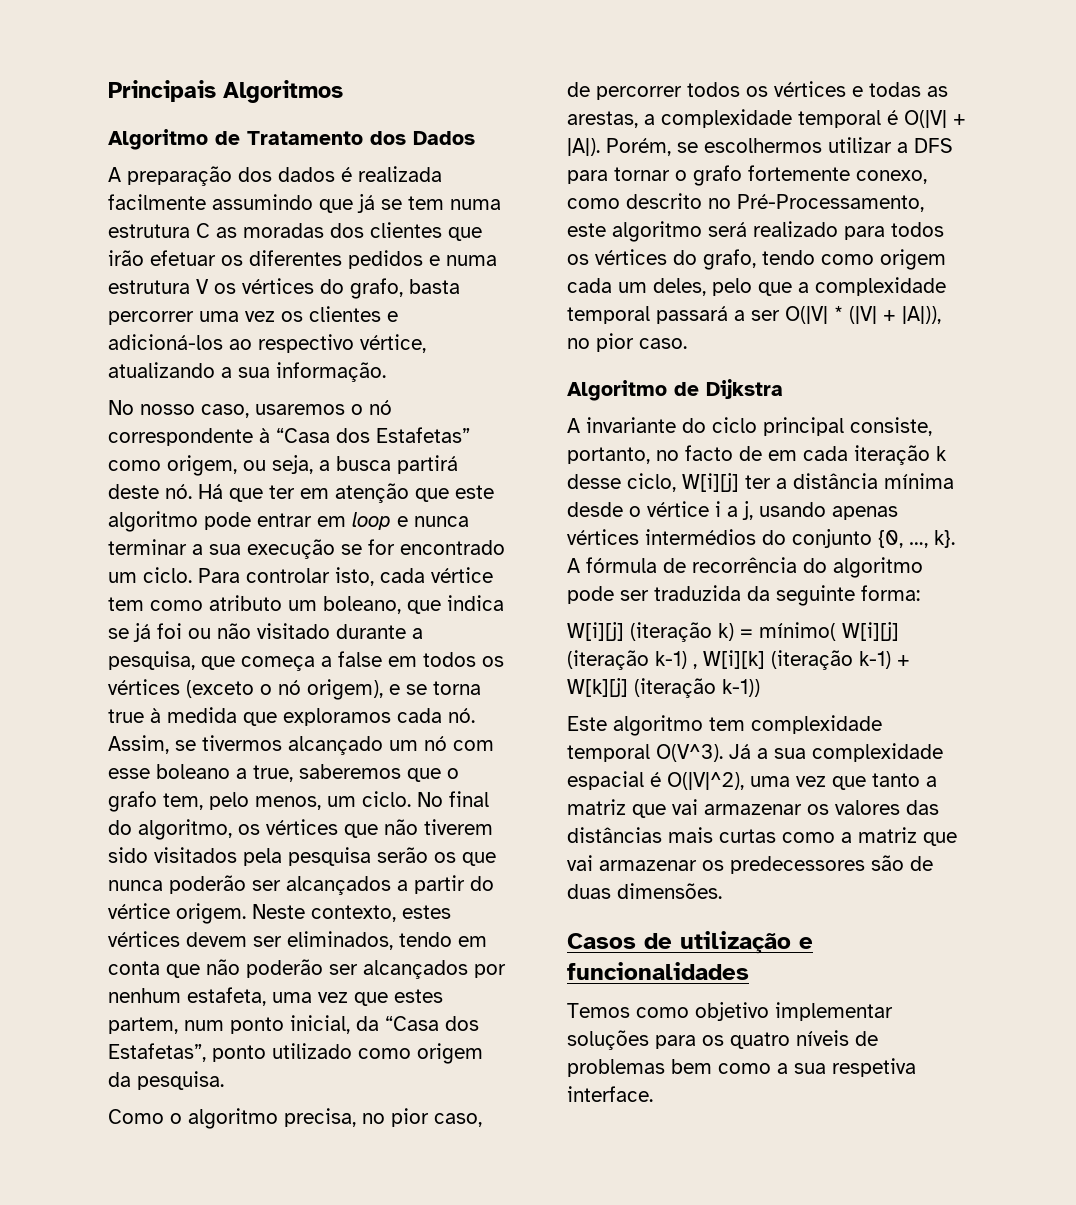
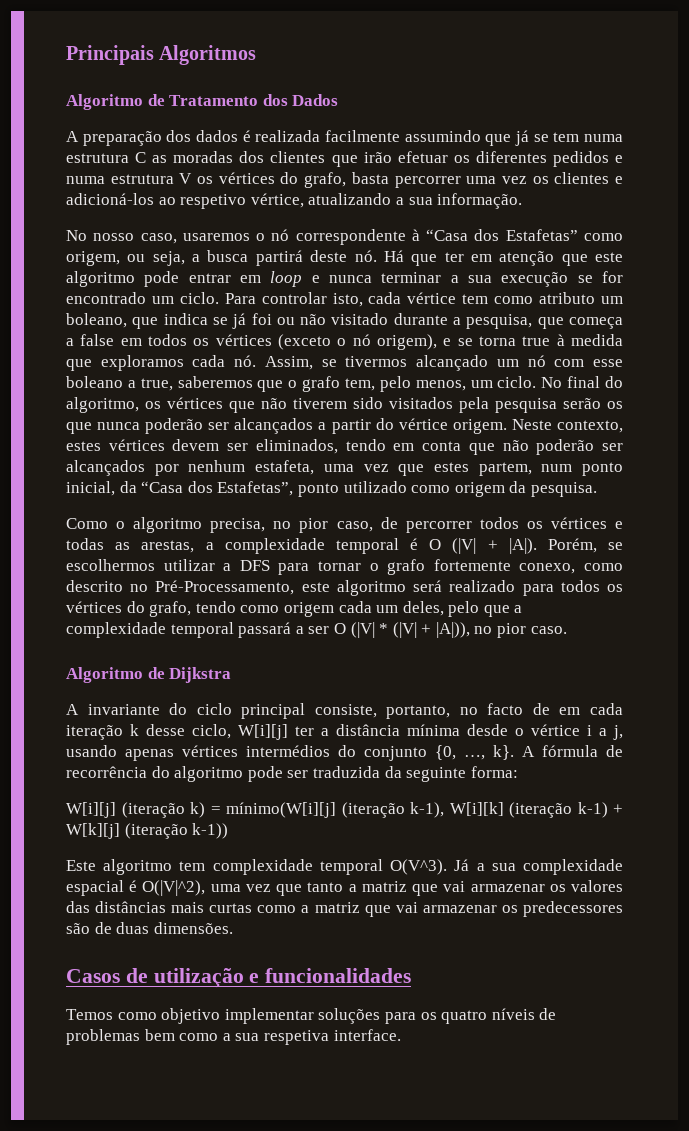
- A preparação dos dados é realizada facilmente assumindo que já se tem numa estrutura C as moradas dos clientes que irão efetuar os diferentes pedidos e numa estrutura V os vértices do grafo, basta percorrer uma vez os clientes e adicioná-los ao respectivo vértice, atualizando a sua informação.
+ A preparação dos dados é realizada facilmente assumindo que já se tem numa estrutura C as moradas dos clientes que irão efetuar os diferentes pedidos e numa estrutura V os vértices do grafo, basta percorrer uma vez os clientes e adicioná-los ao respetivo vértice, atualizando a sua informação.
- Como o algoritmo precisa, no pior caso, de percorrer todos os vértices e todas as arestas, a complexidade temporal é O(|V| + |A|).
+ Como o algoritmo precisa, no pior caso, de percorrer todos os vértices e todas as arestas, a complexidade temporal é O (|V| + |A|).
- Porém, se escolhermos utilizar a DFS para tornar o grafo fortemente conexo, como descrito no Pré-Processamento, este algoritmo será realizado para todos os vértices do grafo, tendo como origem cada um deles, pelo que a complexidade temporal passará a ser O(|V| * (|V| + |A|)), no pior caso.
+ Porém, se escolhermos utilizar a DFS para tornar o grafo fortemente conexo, como descrito no Pré-Processamento, este algoritmo será realizado para todos os vértices do grafo, tendo como origem cada um deles, pelo que a complexidade temporal passará a ser O (|V| * (|V| + |A|)), no pior caso.
- W[i][j] (iteração k) = mínimo( W[i][j] (iteração k-1) , W[i][k] (iteração k-1) + W[k][j] (iteração k-1))
+ W[i][j] (iteração k) = mínimo(W[i][j] (iteração k-1), W[i][k] (iteração k-1) + W[k][j] (iteração k-1))

